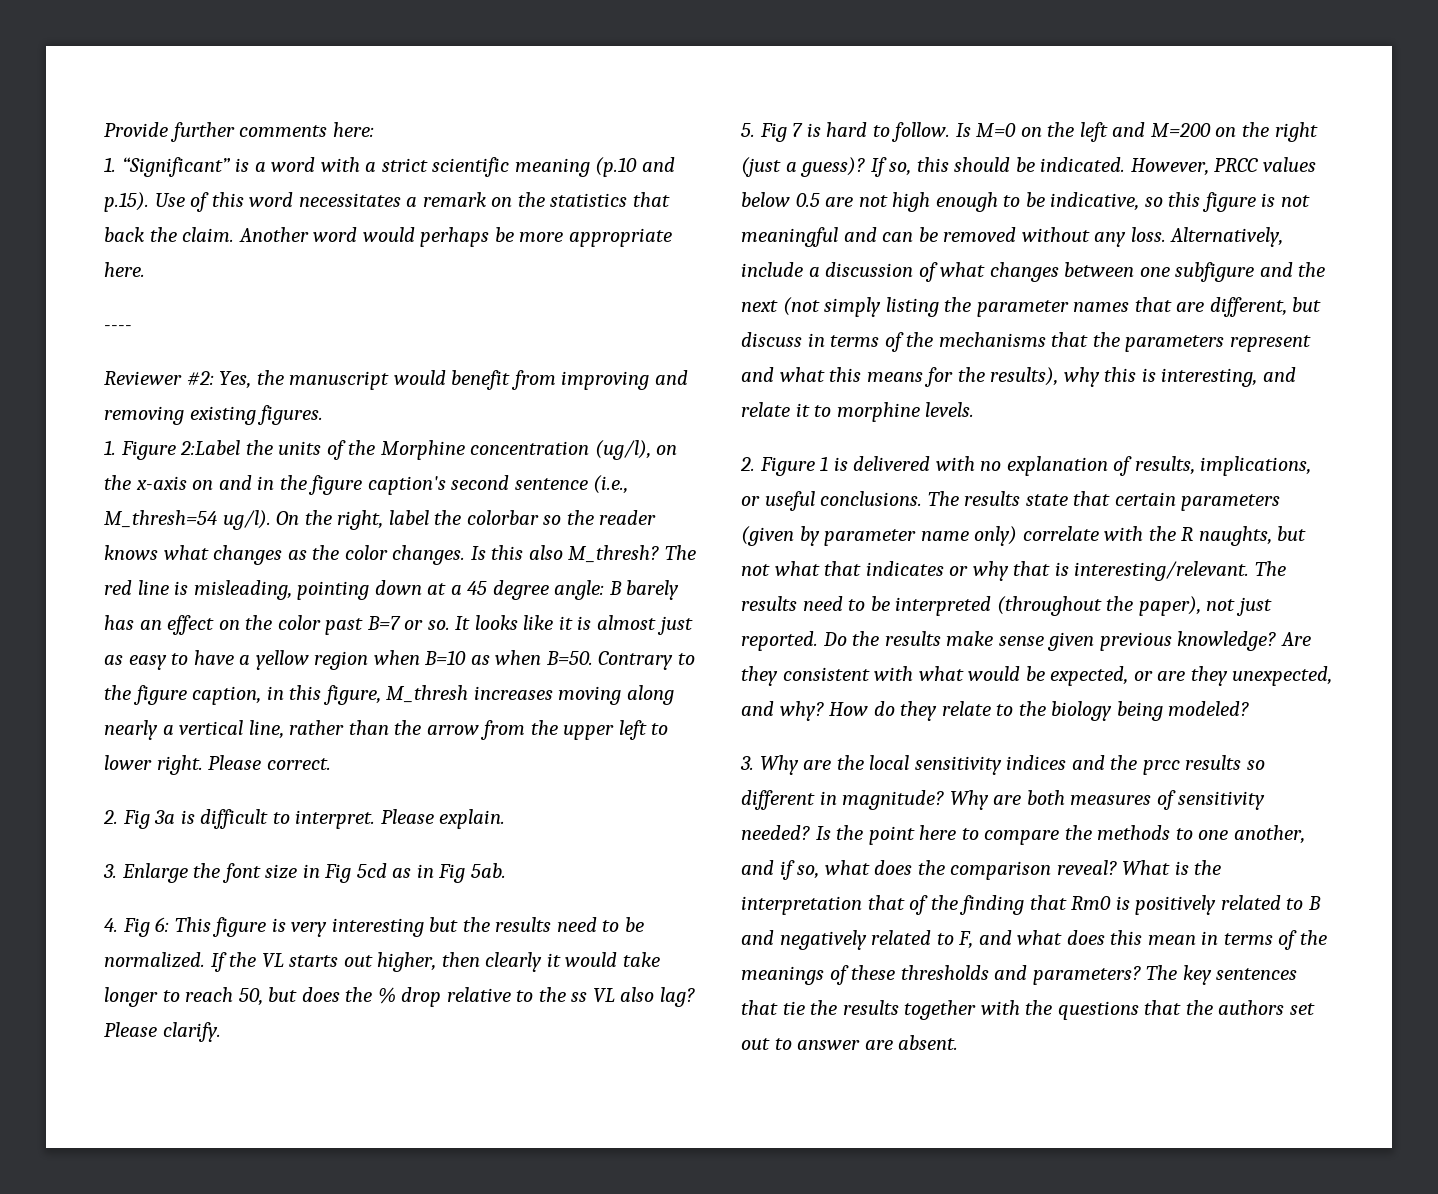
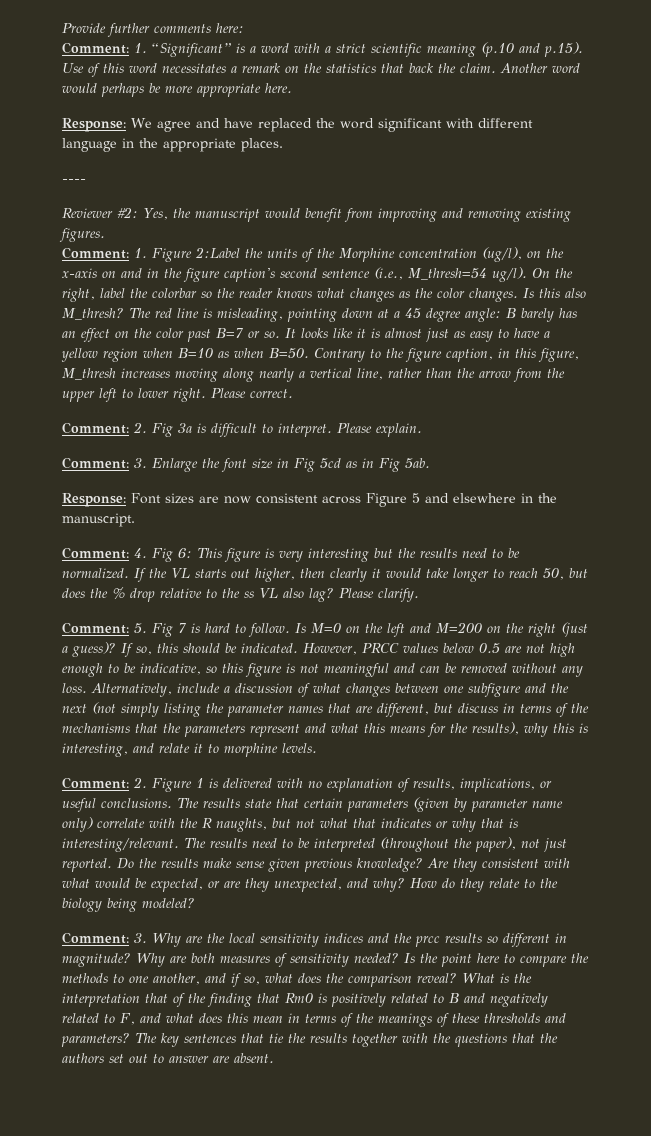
- 1. “Significant” is a word with a strict scientific meaning (p.10 and p.15). Use of this word necessitates a remark on the statistics that back the claim.
+ Comment: 1. “Significant” is a word with a strict scientific meaning (p.10 and p.15). Use of this word necessitates a remark on the statistics that back the claim.
+ Response: We agree and have replaced the word significant with different language in the appropriate places.
- 1. Figure 2:Label the units of the Morphine concentration (ug/l), on the x-axis on and in the figure caption's second sentence (i.e., M_thresh=54 ug/l).
+ Comment: 1. Figure 2:Label the units of the Morphine concentration (ug/l), on the x-axis on and in the figure caption's second sentence (i.e., M_thresh=54 ug/l).
- 2. Fig 3a is difficult to interpret.
+ Comment: 2. Fig 3a is difficult to interpret.
- 3. Enlarge the font size in Fig 5cd as in Fig 5ab.
+ Comment: 3. Enlarge the font size in Fig 5cd as in Fig 5ab.
- 4. Fig 6: This figure is very interesting but the results need to be normalized.
+ Response: Font sizes are now consistent across Figure 5 and elsewhere in the manuscript.
+ Comment: 4. Fig 6: This figure is very interesting but the results need to be normalized.
- 5. Fig 7 is hard to follow.
+ Comment: 5. Fig 7 is hard to follow.
- 2. Figure 1 is delivered with no explanation of results, implications, or useful conclusions.
+ Comment: 2. Figure 1 is delivered with no explanation of results, implications, or useful conclusions.
- 3. Why are the local sensitivity indices and the prcc results so different in magnitude?
+ Comment: 3. Why are the local sensitivity indices and the prcc results so different in magnitude?

